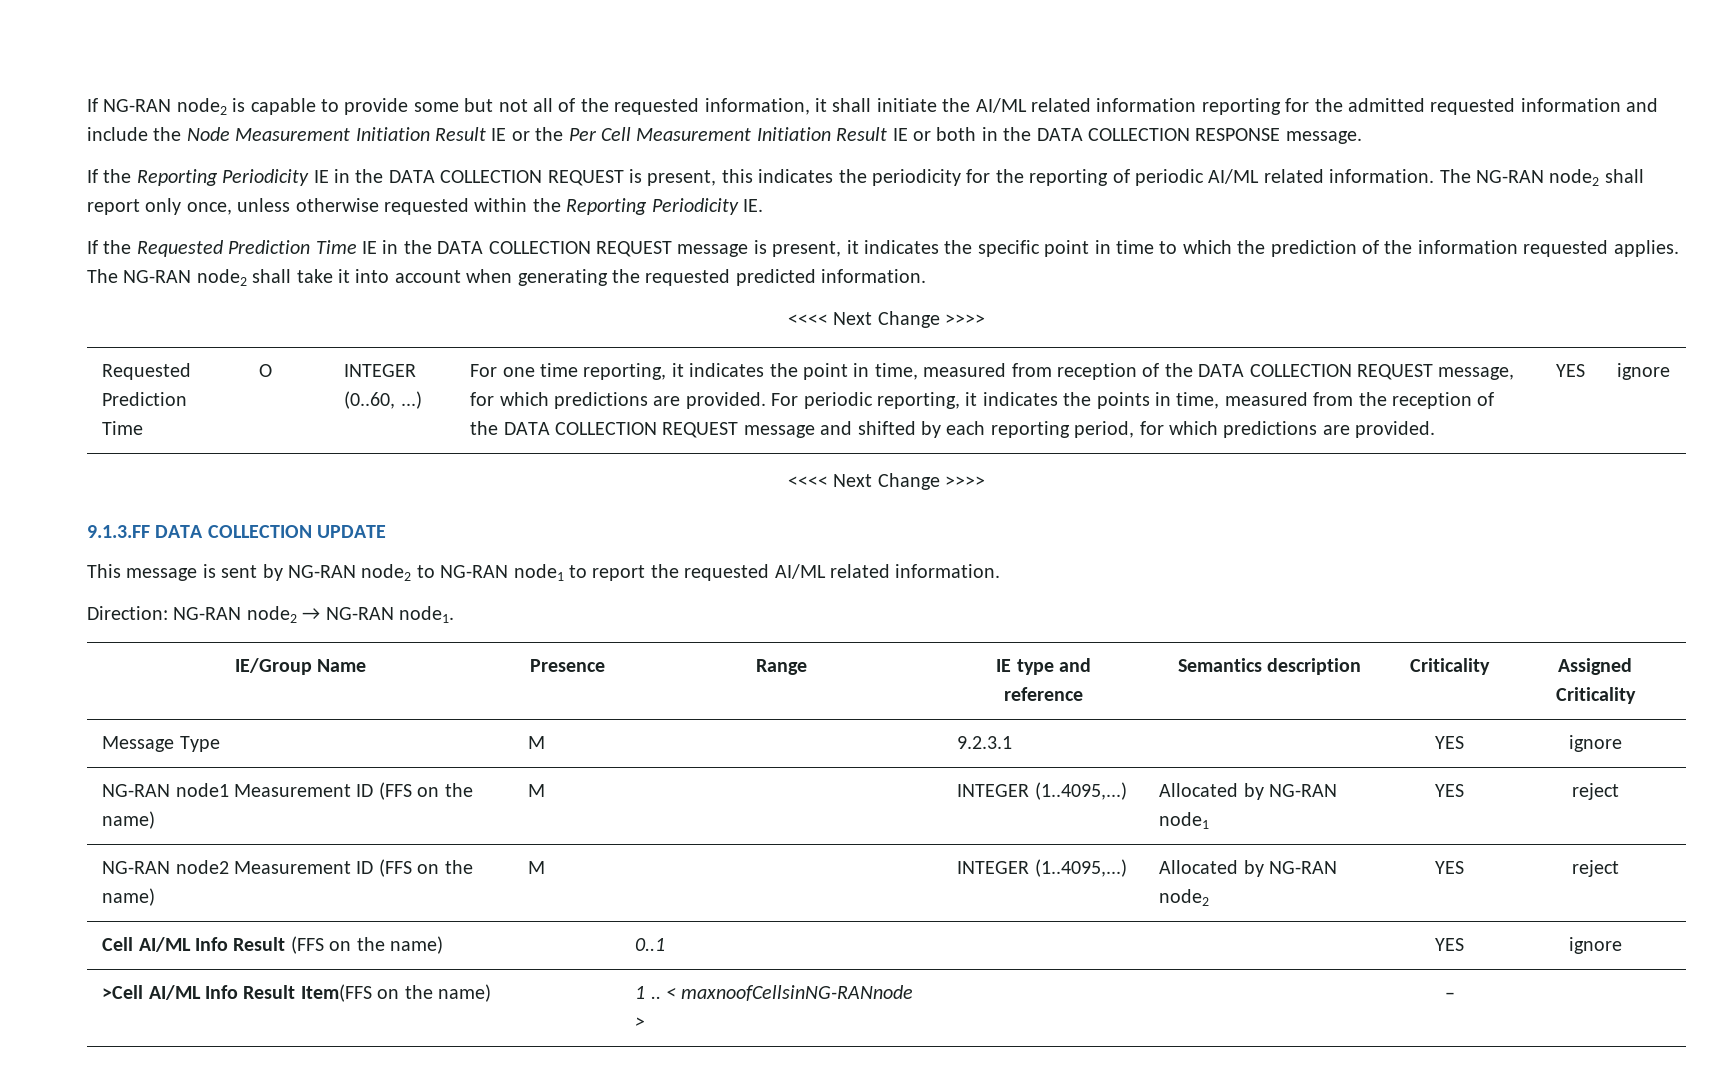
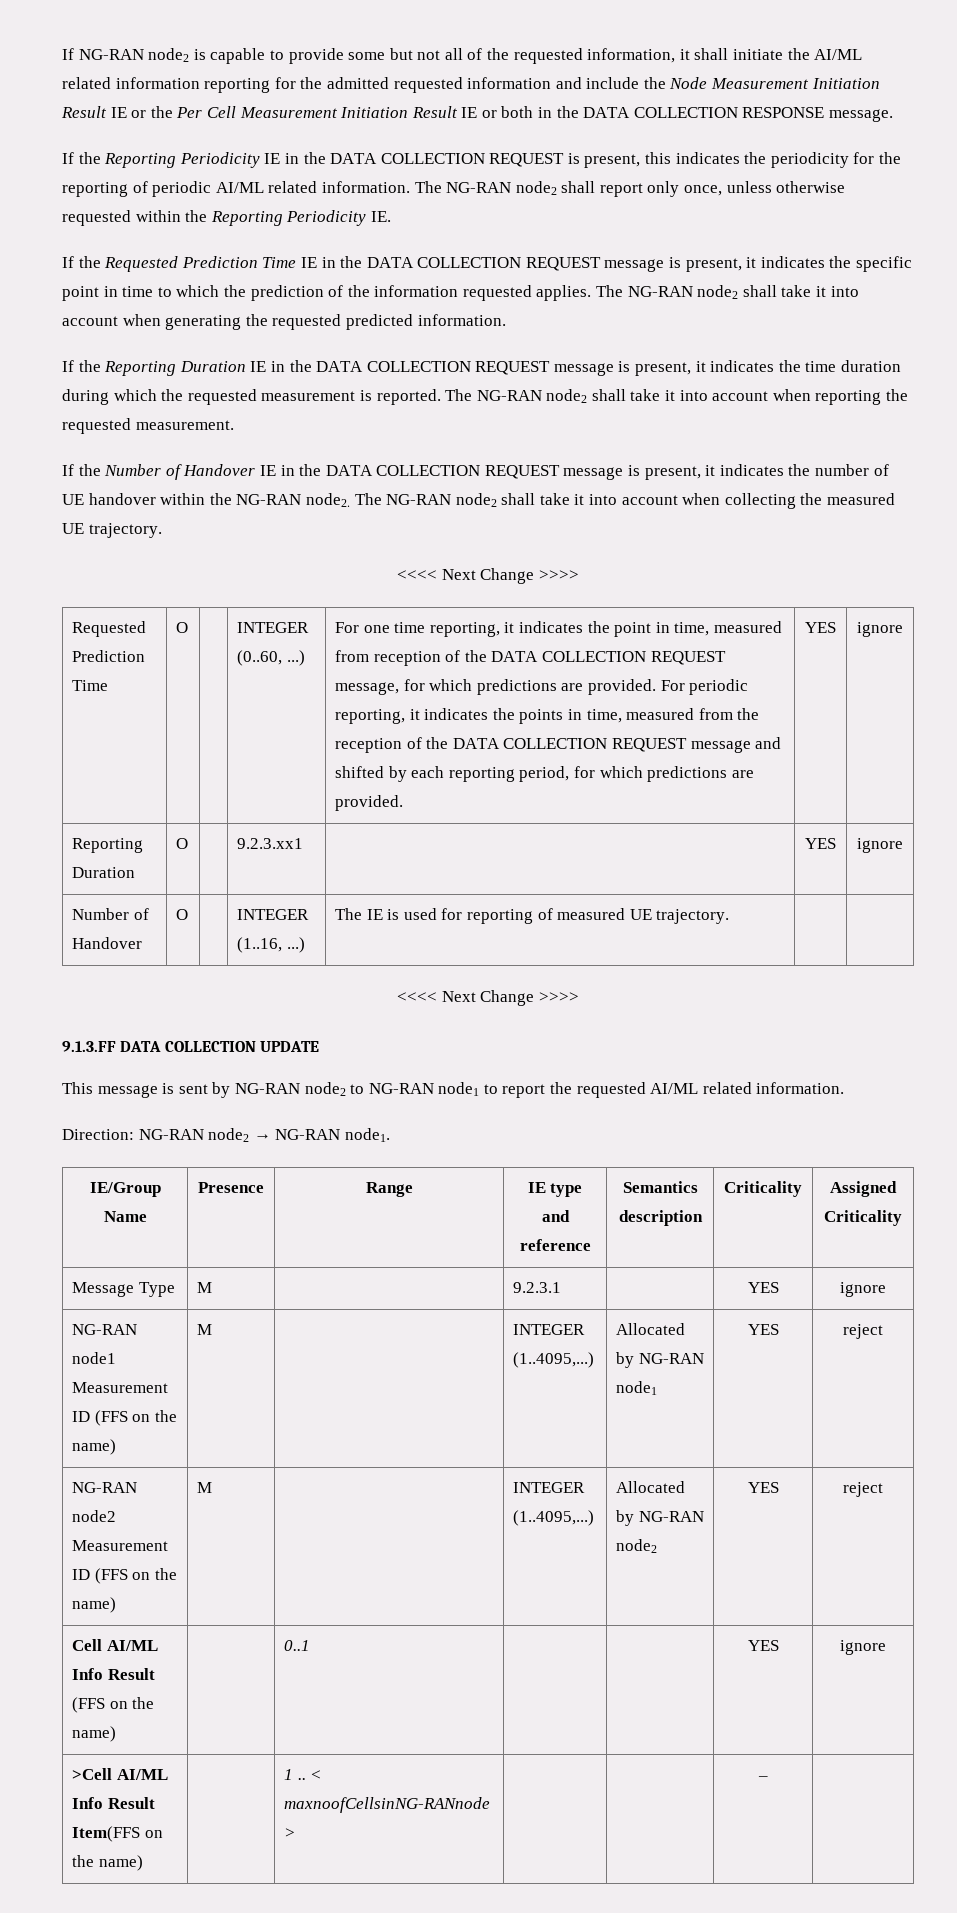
+ If the Reporting Duration IE in the DATA COLLECTION REQUEST message is present, it indicates the time duration during which the requested measurement is reported. The NG-RAN node2 shall take it into account when reporting the requested measurement.
+ If the Number of Handover IE in the DATA COLLECTION REQUEST message is present, it indicates the number of UE handover within the NG-RAN node2. The NG-RAN node2 shall take it into account when collecting the measured UE trajectory.
+ Reporting Duration | O | | 9.2.3.xx1 | | YES | ignore
+ Number of Handover | O | | INTEGER (1..16, ...) | The IE is used for reporting of measured UE trajectory. | |

